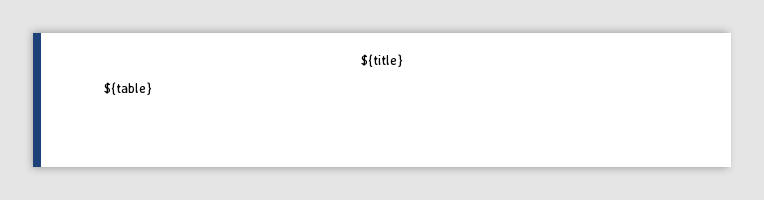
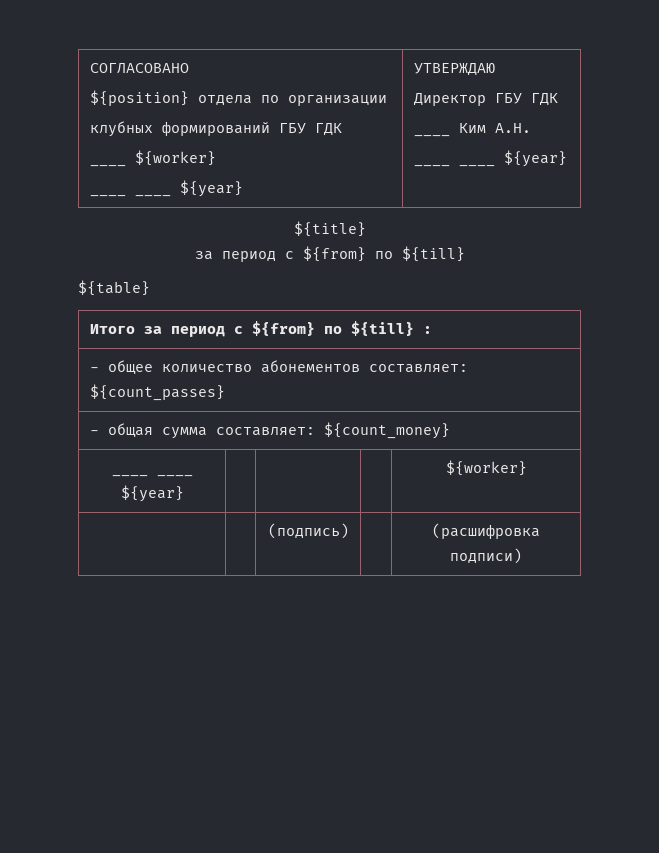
+ СОГЛАСОВАНО
+ ${position} отдела по организации
+ клубных формирований ГБУ ГДК
+ ____ ${worker}
+ ____ ____ ${year} | УТВЕРЖДАЮ
+ Директор ГБУ ГДК
+ ____ Ким А.Н.
+ ____ ____ ${year}
  ${title}
+ за период с ${from} по ${till}
  ${table}
+ Итого за период с ${from} по ${till} :
+ - общее количество абонементов составляет: ${count_passes}
+ - общая сумма составляет: ${count_money}
+ ____ ____ ${year} | | | | ${worker}
+ | | (подпись) | | (расшифровка подписи)

